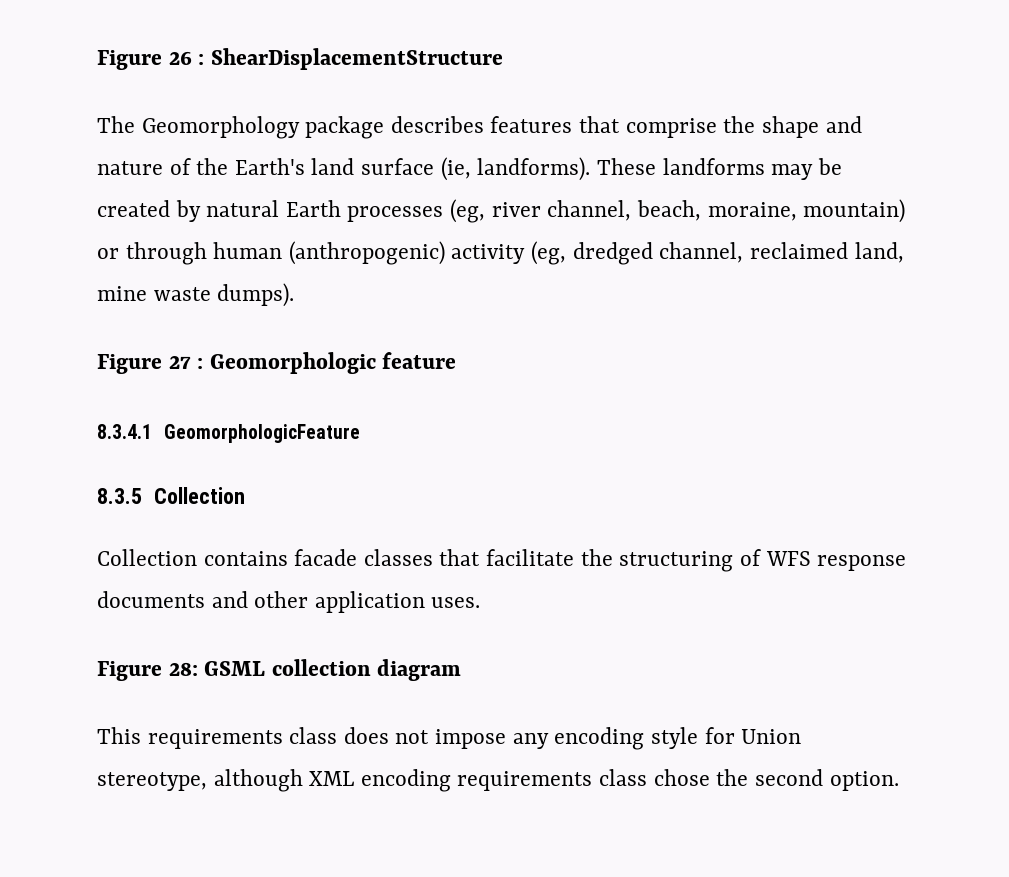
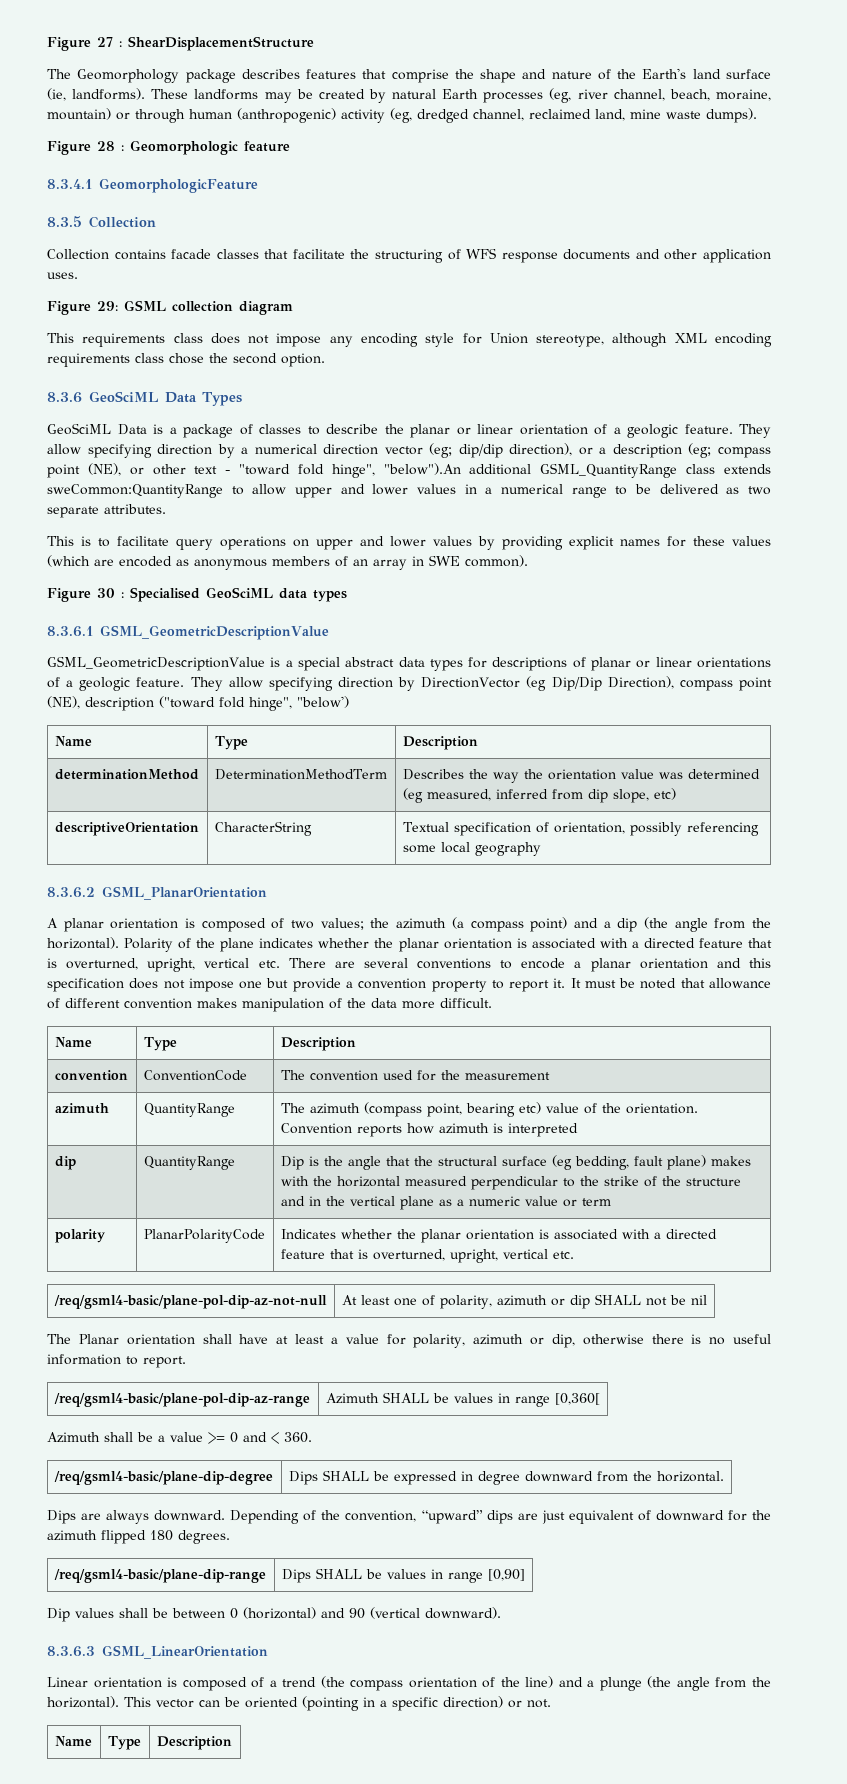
- Figure 26 : ShearDisplacementStructure
+ Figure 27 : ShearDisplacementStructure
- Figure 27 : Geomorphologic feature
+ Figure 28 : Geomorphologic feature
- Figure 28: GSML collection diagram
+ Figure 29: GSML collection diagram
+ 8.3.6 GeoSciML Data Types
+ GeoSciML Data is a package of classes to describe the planar or linear orientation of a geologic feature. They allow specifying direction by a numerical direction vector (eg; dip/dip direction), or a description (eg; compass point (NE), or other text - "toward fold hinge", "below").An additional GSML_QuantityRange class extends sweCommon:QuantityRange to allow upper and lower values in a numerical range to be delivered as two separate attributes.
+ This is to facilitate query operations on upper and lower values by providing explicit names for these values (which are encoded as anonymous members of an array in SWE common).
+ Figure 30 : Specialised GeoSciML data types
+ 8.3.6.1 GSML_GeometricDescriptionValue
+ GSML_GeometricDescriptionValue is a special abstract data types for descriptions of planar or linear orientations of a geologic feature. They allow specifying direction by DirectionVector (eg Dip/Dip Direction), compass point (NE), description ("toward fold hinge", "below')
+ Name | Type | Description
+ determinationMethod | DeterminationMethodTerm | Describes the way the orientation value was determined (eg measured, inferred from dip slope, etc)
+ descriptiveOrientation | CharacterString | Textual specification of orientation, possibly referencing some local geography
+ 8.3.6.2 GSML_PlanarOrientation
+ A planar orientation is composed of two values; the azimuth (a compass point) and a dip (the angle from the horizontal). Polarity of the plane indicates whether the planar orientation is associated with a directed feature that is overturned, upright, vertical etc. There are several conventions to encode a planar orientation and this specification does not impose one but provide a convention property to report it. It must be noted that allowance of different convention makes manipulation of the data more difficult.
+ Name | Type | Description
+ convention | ConventionCode | The convention used for the measurement
+ azimuth | QuantityRange | The azimuth (compass point, bearing etc) value of the orientation. Convention reports how azimuth is interpreted
+ dip | QuantityRange | Dip is the angle that the structural surface (eg bedding, fault plane) makes with the horizontal measured perpendicular to the strike of the structure and in the vertical plane as a numeric value or term
+ polarity | PlanarPolarityCode | Indicates whether the planar orientation is associated with a directed feature that is overturned, upright, vertical etc.
+ /req/gsml4-basic/plane-pol-dip-az-not-null | At least one of polarity, azimuth or dip SHALL not be nil
+ The Planar orientation shall have at least a value for polarity, azimuth or dip, otherwise there is no useful information to report.
+ /req/gsml4-basic/plane-pol-dip-az-range | Azimuth SHALL be values in range [0,360[
+ Azimuth shall be a value >= 0 and < 360.
+ /req/gsml4-basic/plane-dip-degree | Dips SHALL be expressed in degree downward from the horizontal.
+ Dips are always downward. Depending of the convention, “upward” dips are just equivalent of downward for the azimuth flipped 180 degrees.
+ /req/gsml4-basic/plane-dip-range | Dips SHALL be values in range [0,90]
+ Dip values shall be between 0 (horizontal) and 90 (vertical downward).
+ 8.3.6.3 GSML_LinearOrientation
+ Linear orientation is composed of a trend (the compass orientation of the line) and a plunge (the angle from the horizontal). This vector can be oriented (pointing in a specific direction) or not.
+ Name | Type | Description

